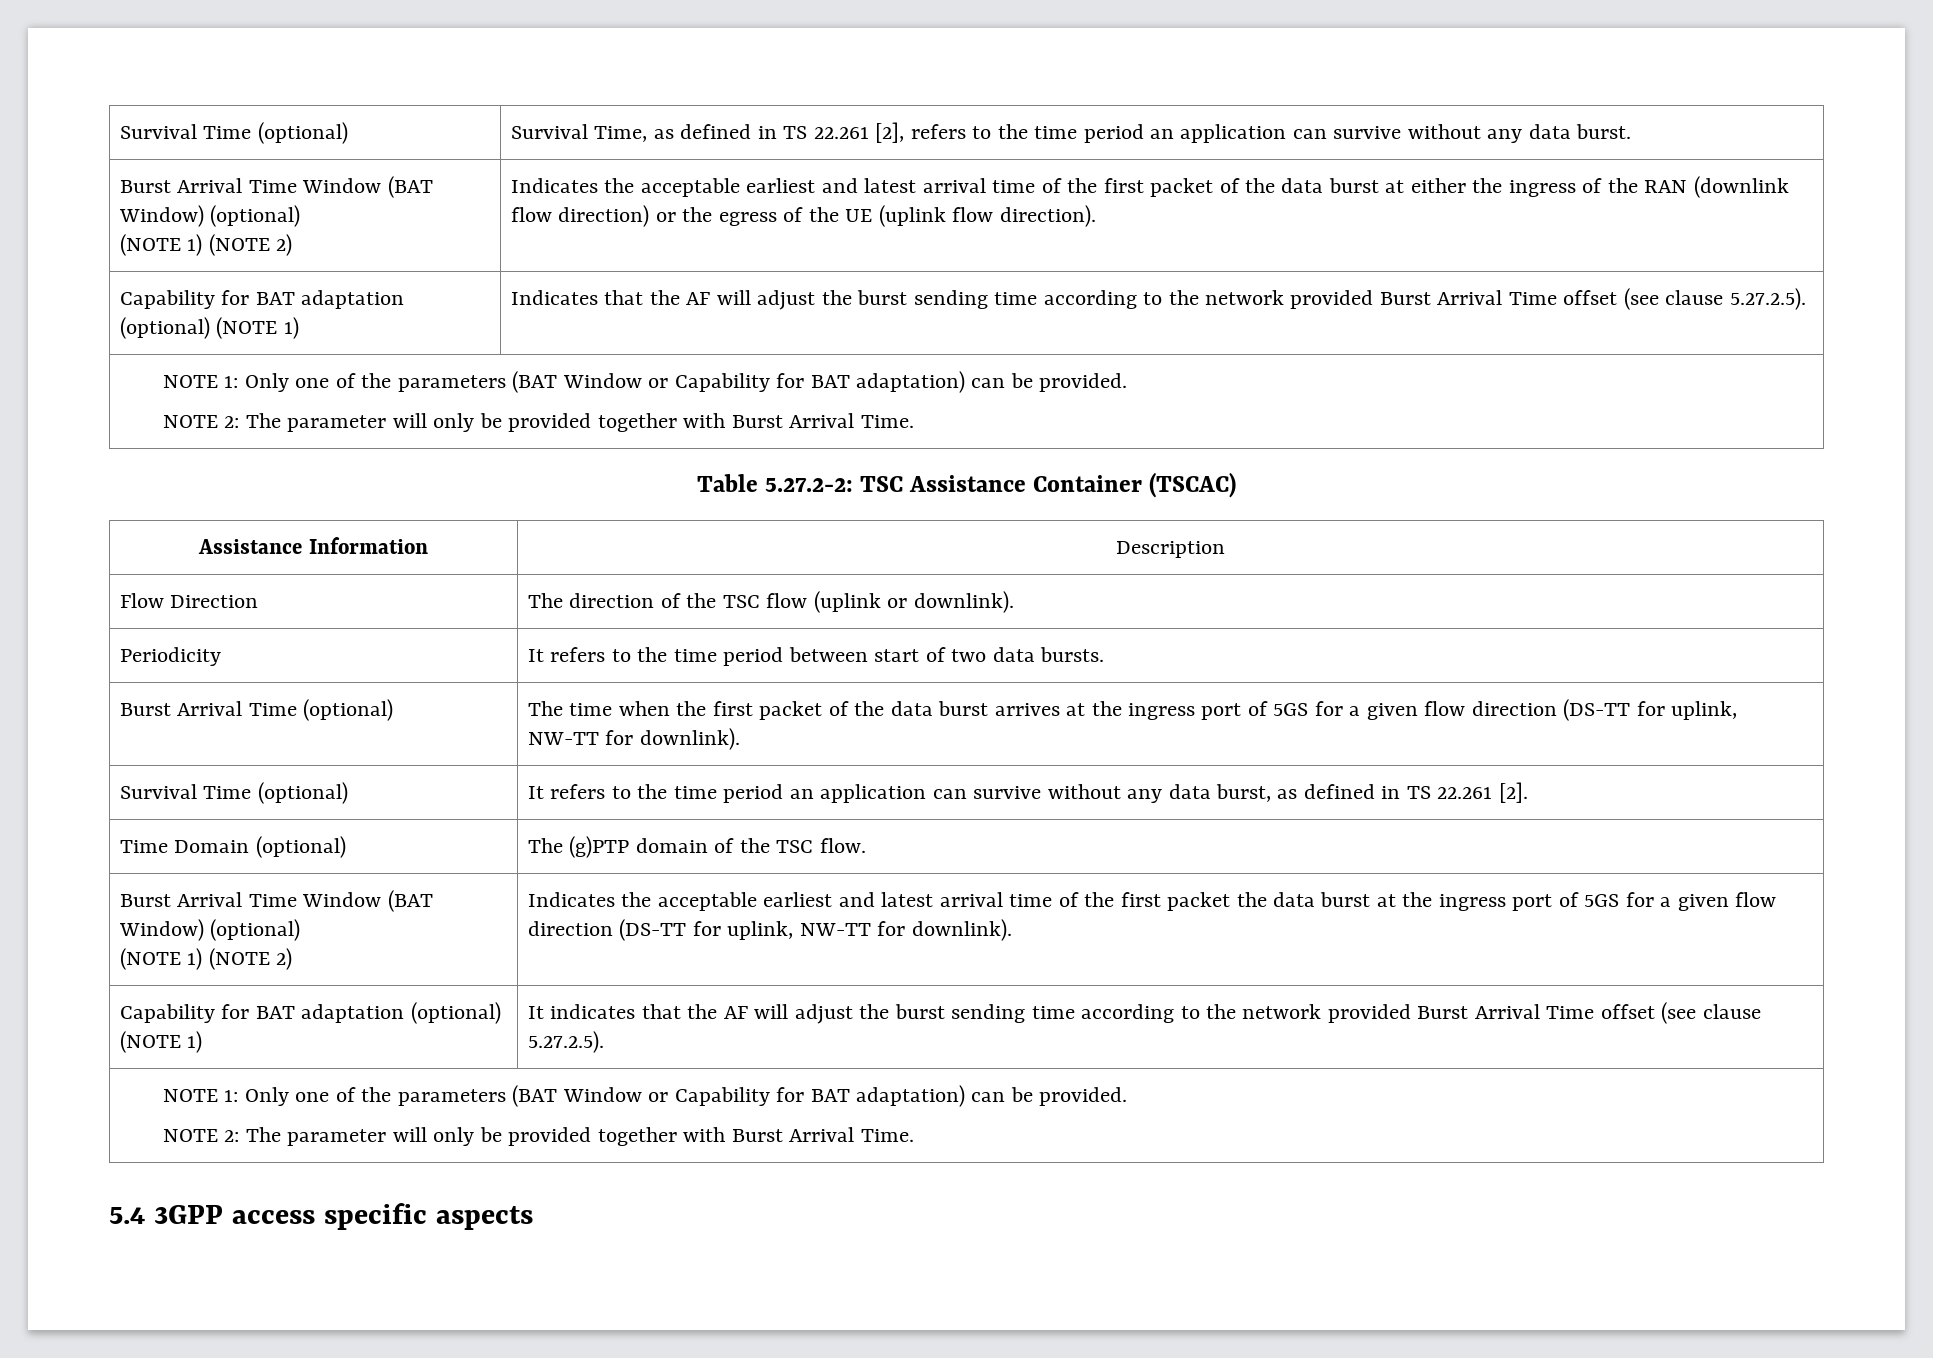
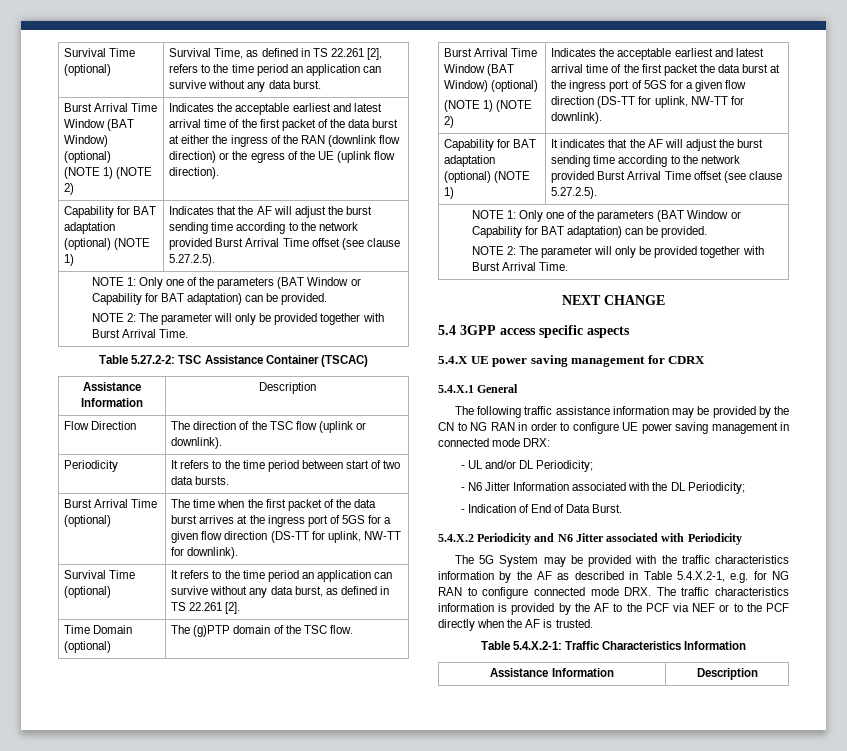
+ NEXT CHANGE
+ 5.4.X UE power saving management for CDRX
+ 5.4.X.1 General
+ The following traffic assistance information may be provided by the CN to NG RAN in order to configure UE power saving management in connected mode DRX:
+ - UL and/or DL Periodicity;
+ - N6 Jitter Information associated with the DL Periodicity;
+ - Indication of End of Data Burst.
+ 5.4.X.2 Periodicity and N6 Jitter associated with Periodicity
+ The 5G System may be provided with the traffic characteristics information by the AF as described in Table 5.4.X.2-1, e.g. for NG RAN to configure connected mode DRX. The traffic characteristics information is provided by the AF to the PCF via NEF or to the PCF directly when the AF is trusted.
+ Table 5.4.X.2-1: Traffic Characteristics Information
+ Assistance Information | Description

